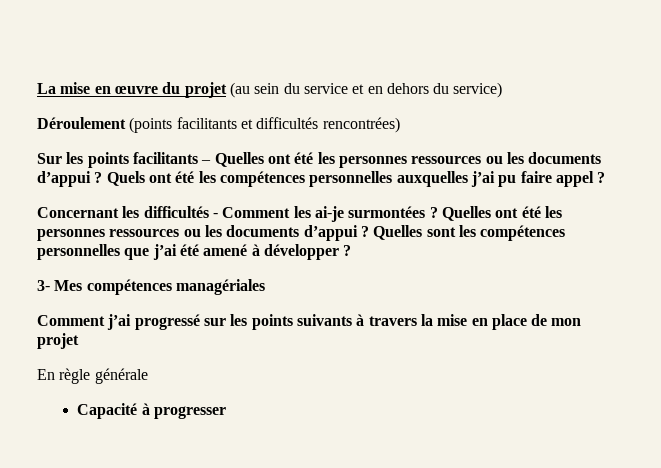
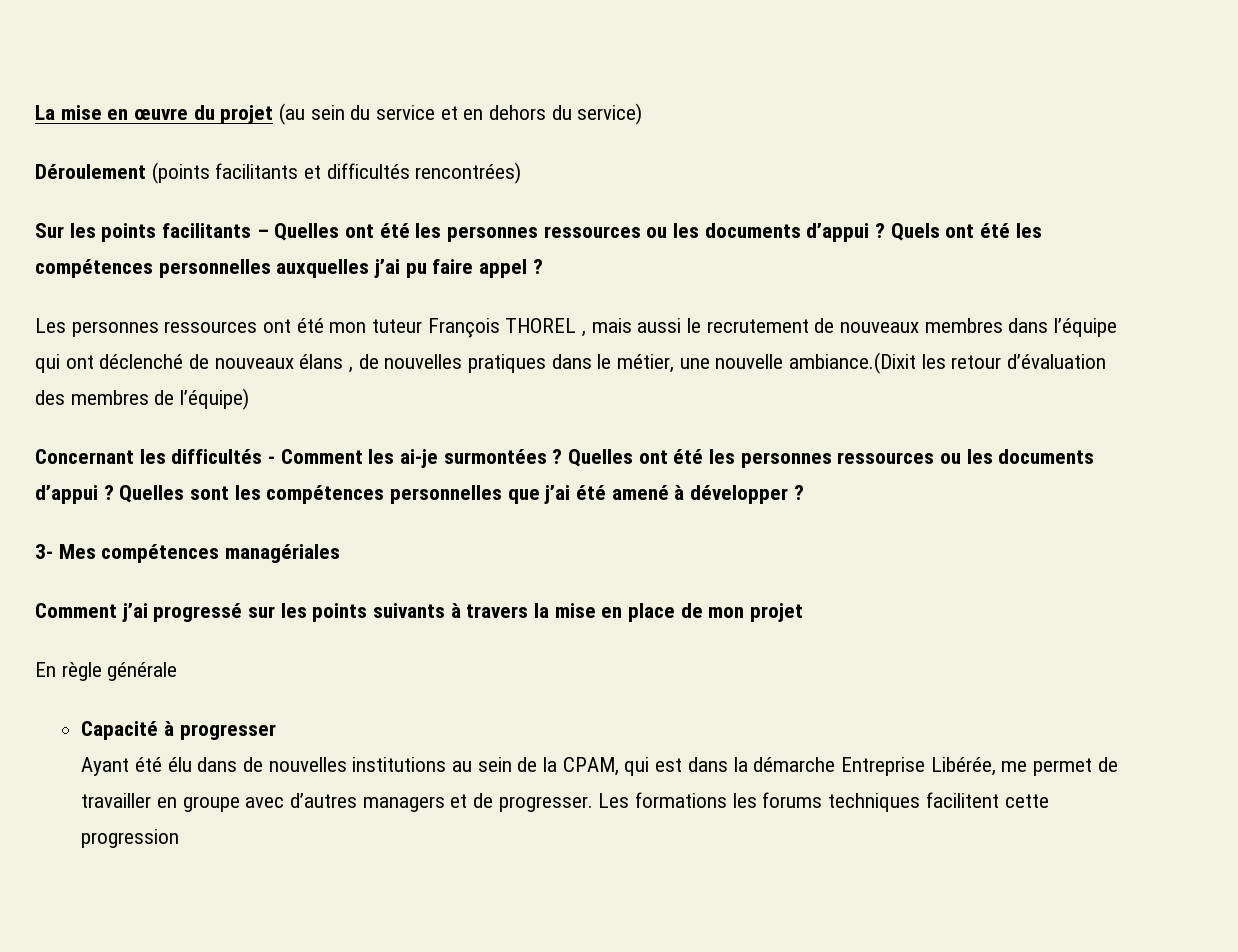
+ Les personnes ressources ont été mon tuteur François THOREL , mais aussi le recrutement de nouveaux membres dans l’équipe qui ont déclenché de nouveaux élans , de nouvelles pratiques dans le métier, une nouvelle ambiance.(Dixit les retour d’évaluation des membres de l’équipe)
+ Ayant été élu dans de nouvelles institutions au sein de la CPAM, qui est dans la démarche Entreprise Libérée, me permet de travailler en groupe avec d’autres managers et de progresser. Les formations les forums techniques facilitent cette progression

